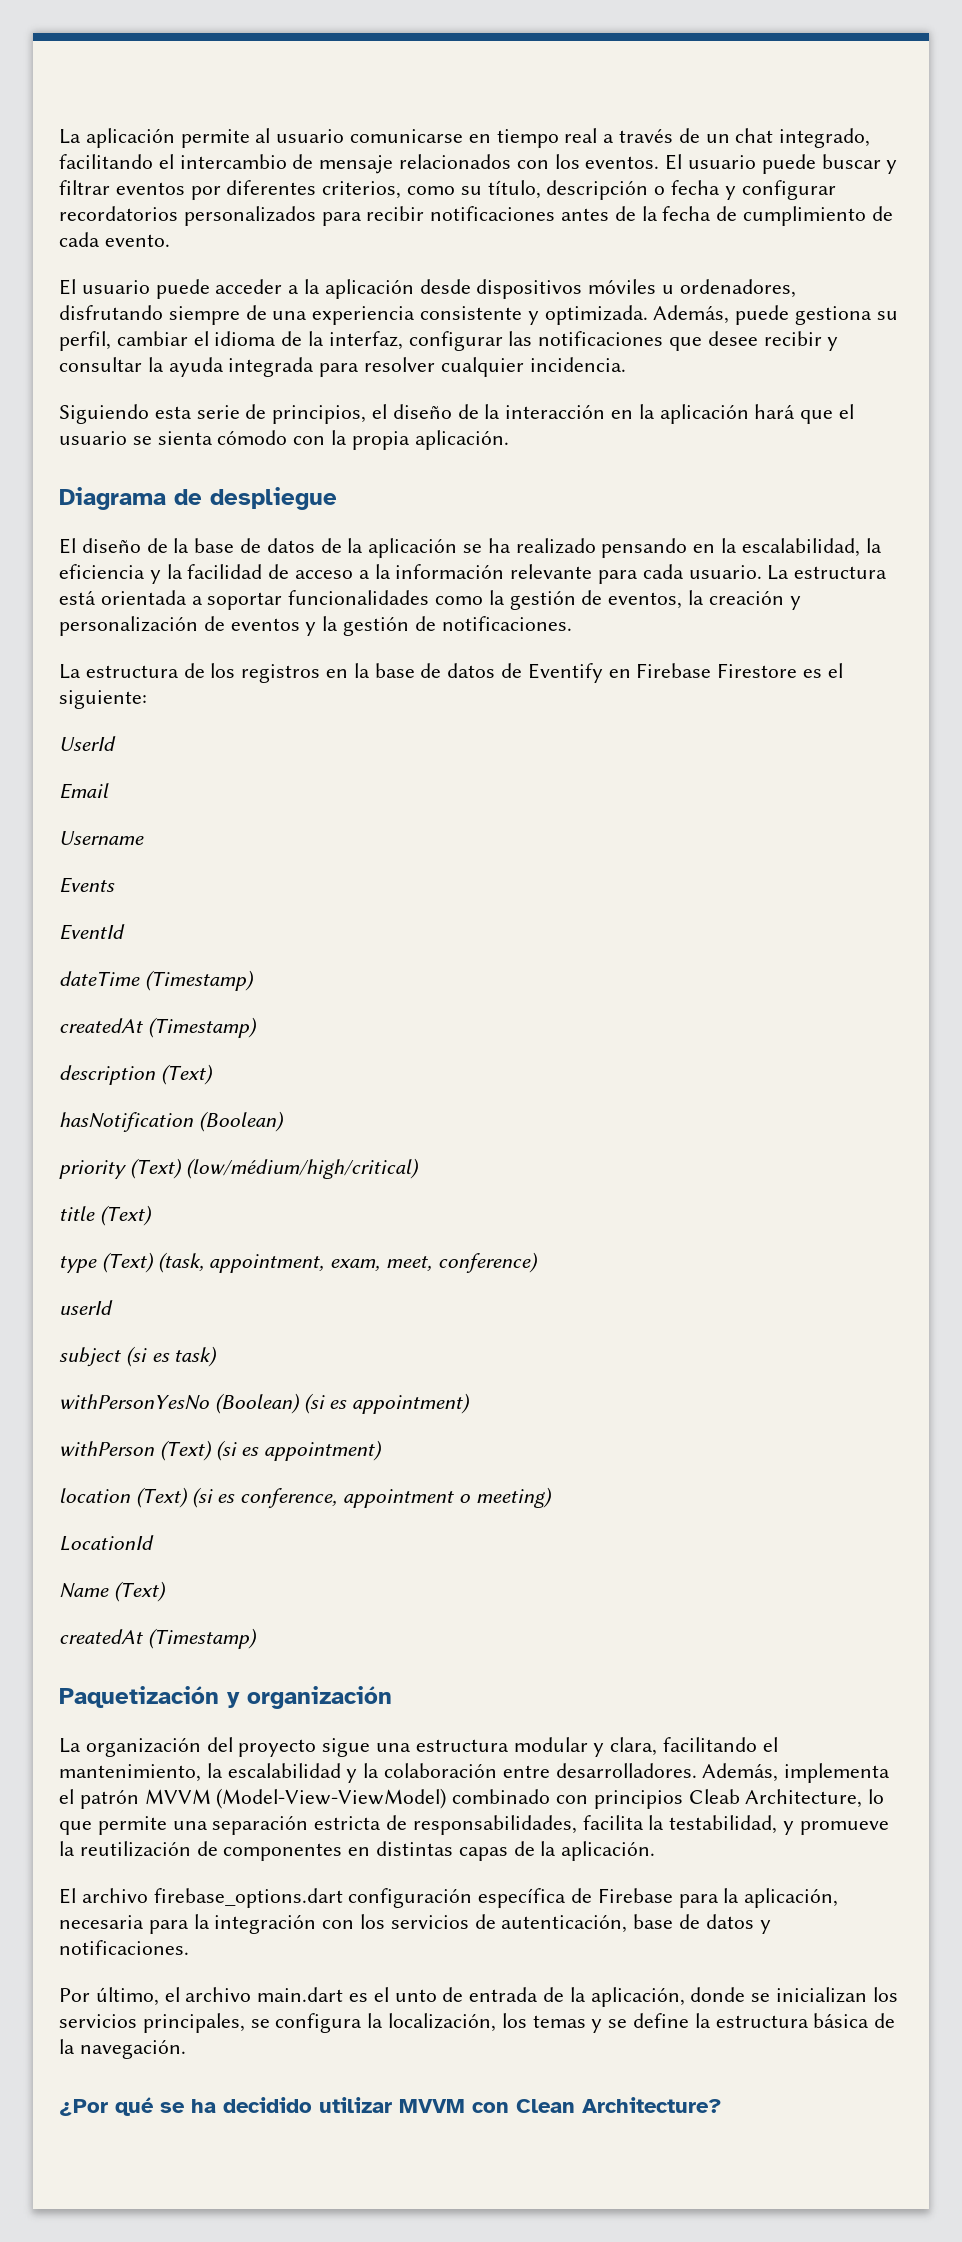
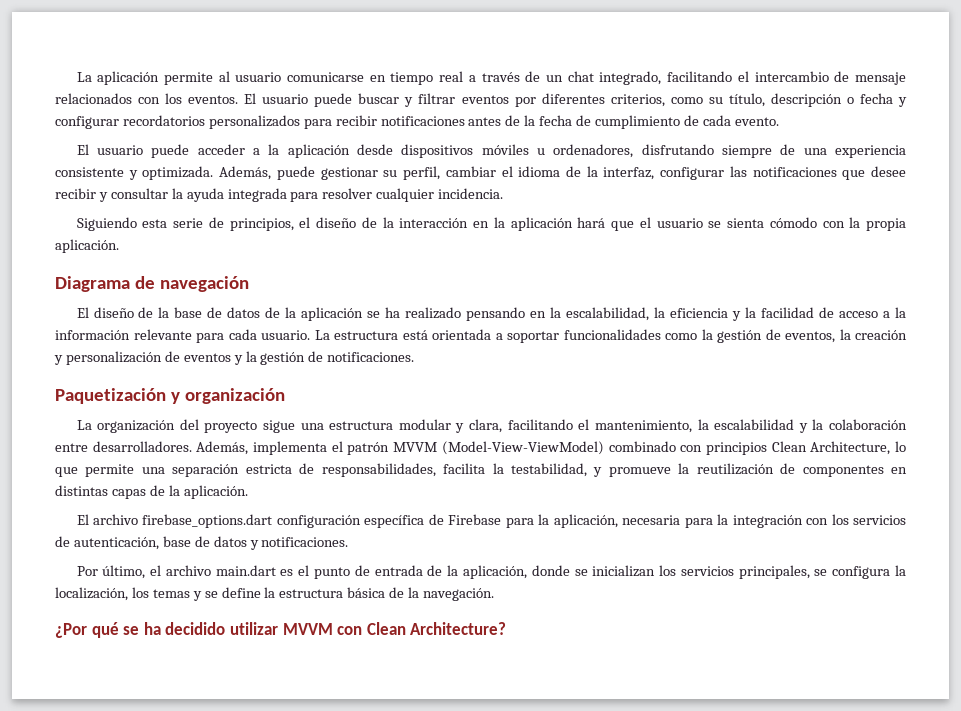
- Además, puede gestiona su perfil, cambiar el idioma de la interfaz, configurar las notificaciones que desee recibir y consultar la ayuda integrada para resolver cualquier incidencia.
+ Además, puede gestionar su perfil, cambiar el idioma de la interfaz, configurar las notificaciones que desee recibir y consultar la ayuda integrada para resolver cualquier incidencia.
- Diagrama de despliegue
+ Diagrama de navegación
- La estructura de los registros en la base de datos de Eventify en Firebase Firestore es el siguiente:
- UserId
- Email
- Username
- Events
- EventId
- dateTime (Timestamp)
- createdAt (Timestamp)
- description (Text)
- hasNotification (Boolean)
- priority (Text) (low/médium/high/critical)
- title (Text)
- type (Text) (task, appointment, exam, meet, conference)
- userId
- subject (si es task)
- withPersonYesNo (Boolean) (si es appointment)
- withPerson (Text) (si es appointment)
- location (Text) (si es conference, appointment o meeting)
- LocationId
- Name (Text)
- createdAt (Timestamp)
- Además, implementa el patrón MVVM (Model-View-ViewModel) combinado con principios Cleab Architecture, lo que permite una separación estricta de responsabilidades, facilita la testabilidad, y promueve la reutilización de componentes en distintas capas de la aplicación.
+ Además, implementa el patrón MVVM (Model-View-ViewModel) combinado con principios Clean Architecture, lo que permite una separación estricta de responsabilidades, facilita la testabilidad, y promueve la reutilización de componentes en distintas capas de la aplicación.
- Por último, el archivo main.dart es el unto de entrada de la aplicación, donde se inicializan los servicios principales, se configura la localización, los temas y se define la estructura básica de la navegación.
+ Por último, el archivo main.dart es el punto de entrada de la aplicación, donde se inicializan los servicios principales, se configura la localización, los temas y se define la estructura básica de la navegación.

